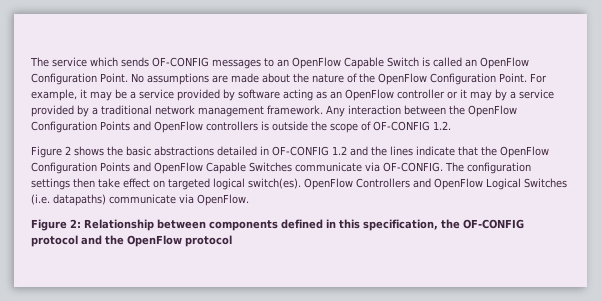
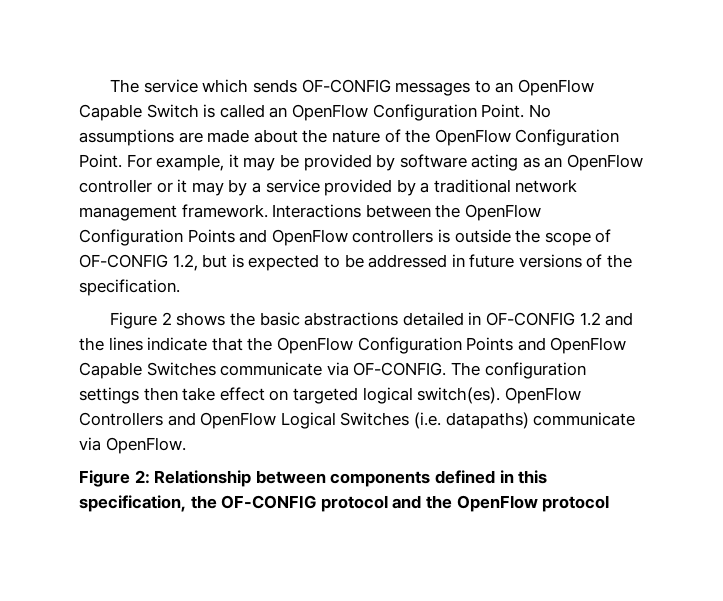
- For example, it may be a service provided by software acting as an OpenFlow controller or it may by a service provided by a traditional network management framework.
+ For example, it may be provided by software acting as an OpenFlow controller or it may by a service provided by a traditional network management framework.
- Any interaction between the OpenFlow Configuration Points and OpenFlow controllers is outside the scope of OF-CONFIG 1.2.
+ Interactions between the OpenFlow Configuration Points and OpenFlow controllers is outside the scope of OF-CONFIG 1.2, but is expected to be addressed in future versions of the specification.

